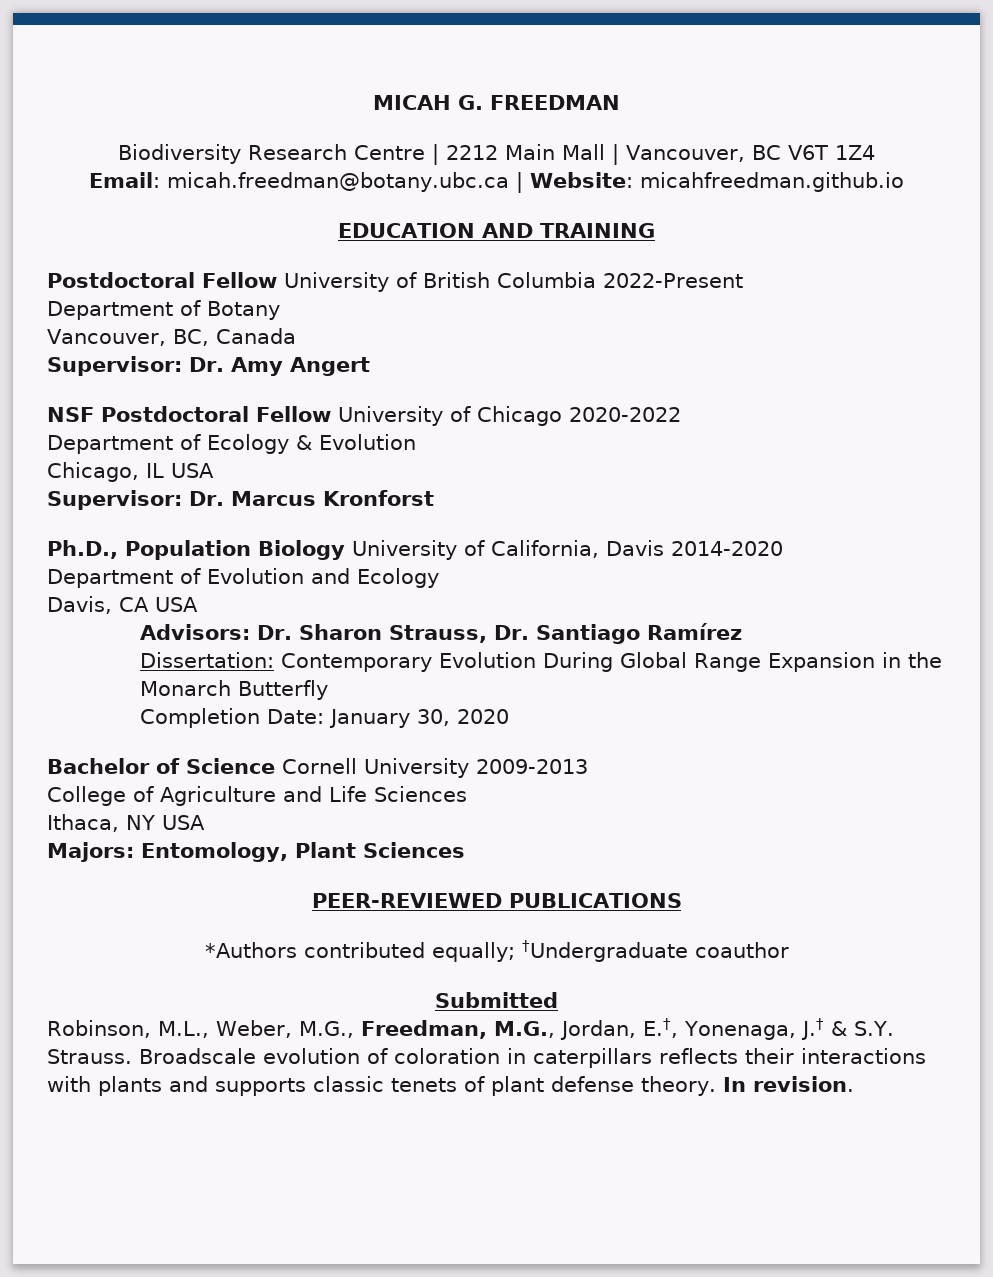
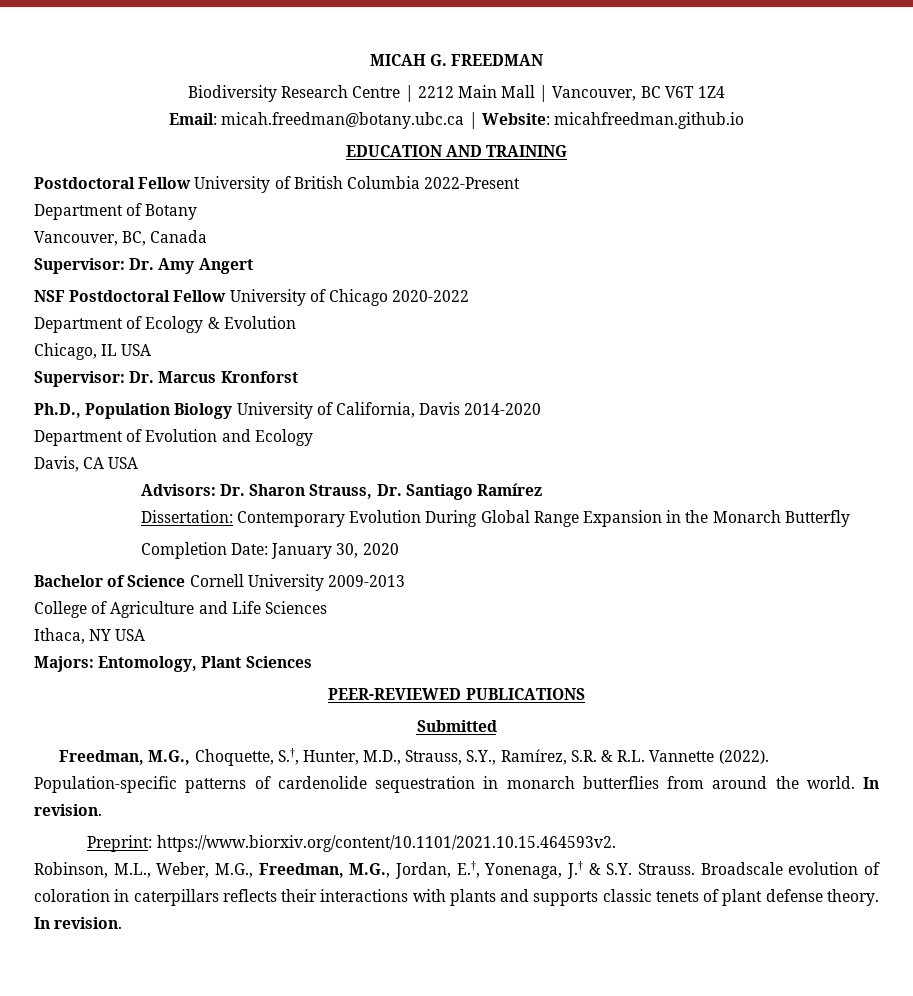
- *Authors contributed equally; †Undergraduate coauthor
  Submitted
+ Freedman, M.G., Choquette, S.†, Hunter, M.D., Strauss, S.Y., Ramírez, S.R. & R.L. Vannette (2022). Population-specific patterns of cardenolide sequestration in monarch butterflies from around the world. In revision.
+ Preprint: https://www.biorxiv.org/content/10.1101/2021.10.15.464593v2.

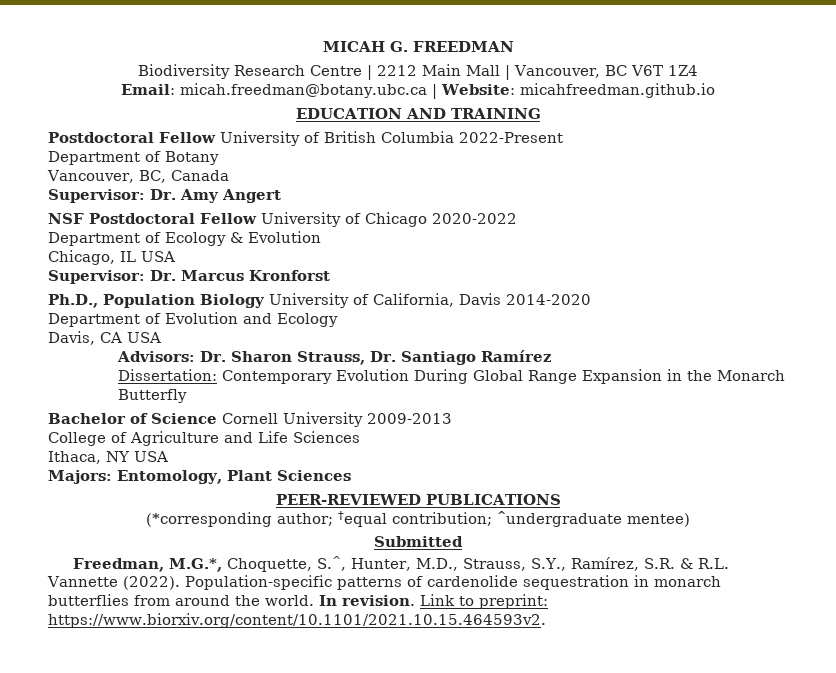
- Completion Date: January 30, 2020
+ (*corresponding author; †equal contribution; ^undergraduate mentee)
- Freedman, M.G., Choquette, S.†, Hunter, M.D., Strauss, S.Y., Ramírez, S.R. & R.L. Vannette (2022).
+ Freedman, M.G.*, Choquette, S.^, Hunter, M.D., Strauss, S.Y., Ramírez, S.R. & R.L. Vannette (2022).
- Population-specific patterns of cardenolide sequestration in monarch butterflies from around the world. In revision.
- Preprint: https://www.biorxiv.org/content/10.1101/2021.10.15.464593v2.
- Robinson, M.L., Weber, M.G., Freedman, M.G., Jordan, E.†, Yonenaga, J.† & S.Y. Strauss. Broadscale evolution of coloration in caterpillars reflects their interactions with plants and supports classic tenets of plant defense theory. In revision.
+ Population-specific patterns of cardenolide sequestration in monarch butterflies from around the world. In revision. Link to preprint: https://www.biorxiv.org/content/10.1101/2021.10.15.464593v2.

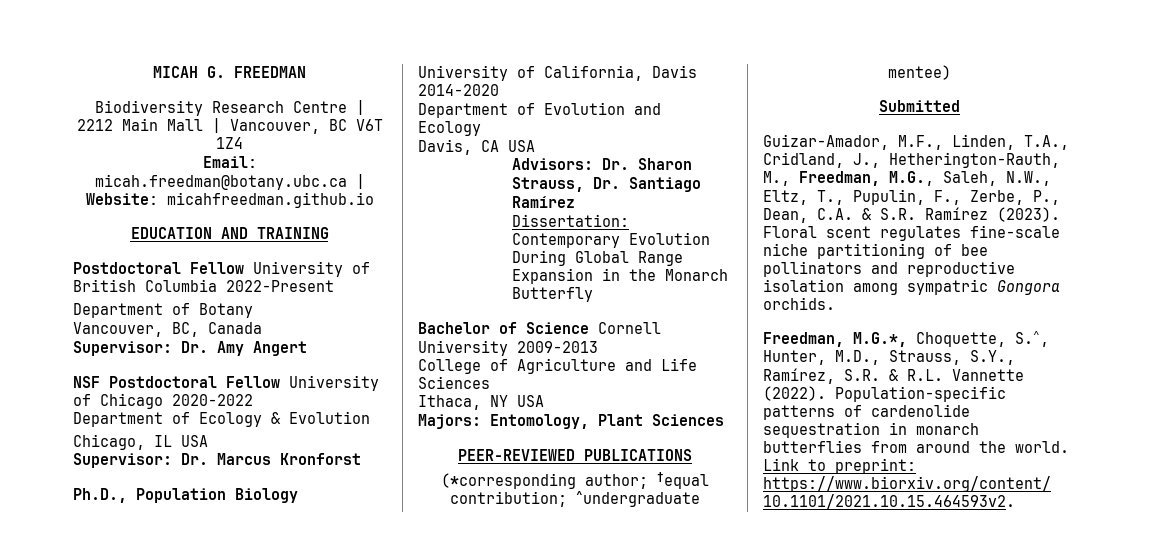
+ Guizar-Amador, M.F., Linden, T.A., Cridland, J., Hetherington-Rauth, M., Freedman, M.G., Saleh, N.W., Eltz, T., Pupulin, F., Zerbe, P., Dean, C.A. & S.R. Ramírez (2023). Floral scent regulates fine-scale niche partitioning of bee pollinators and reproductive isolation among sympatric Gongora orchids.
- In revision.

